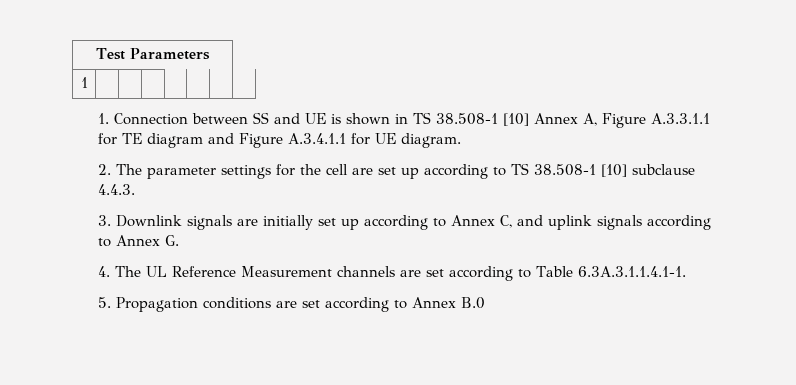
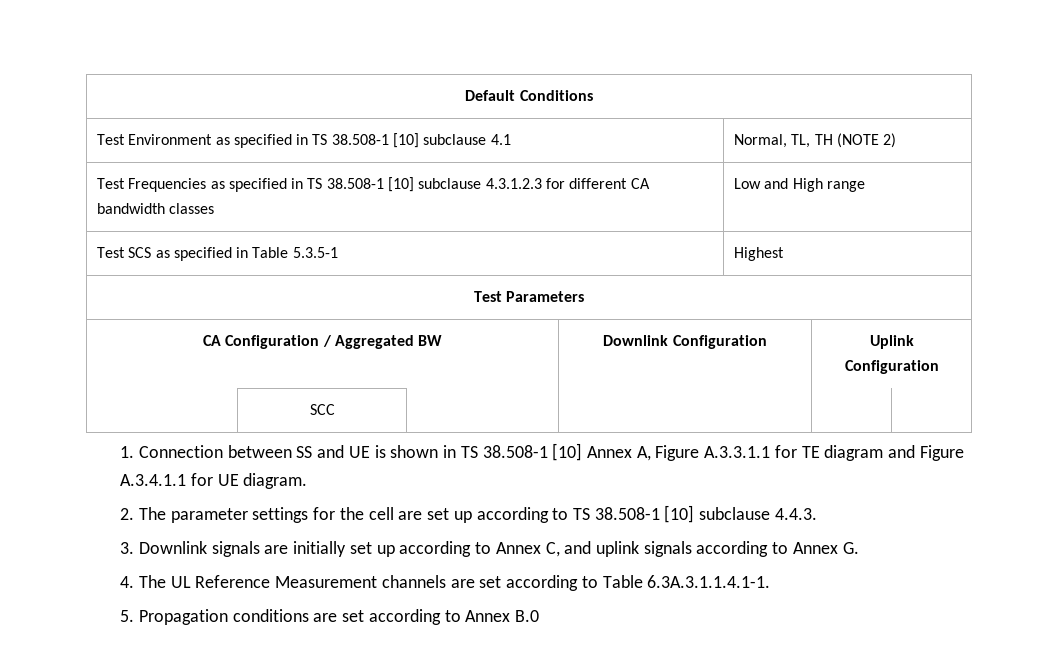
+ Default Conditions
+ Test Environment as specified in TS 38.508-1 [10] subclause 4.1 | Normal, TL, TH (NOTE 2)
+ Test Frequencies as specified in TS 38.508-1 [10] subclause 4.3.1.2.3 for different CA bandwidth classes | Low and High range
+ Test SCS as specified in Table 5.3.5-1 | Highest
  Test Parameters
- 1 | | | | | | |
+ CA Configuration / Aggregated BW | Downlink Configuration | Uplink Configuration
+ | SCC | | | |

